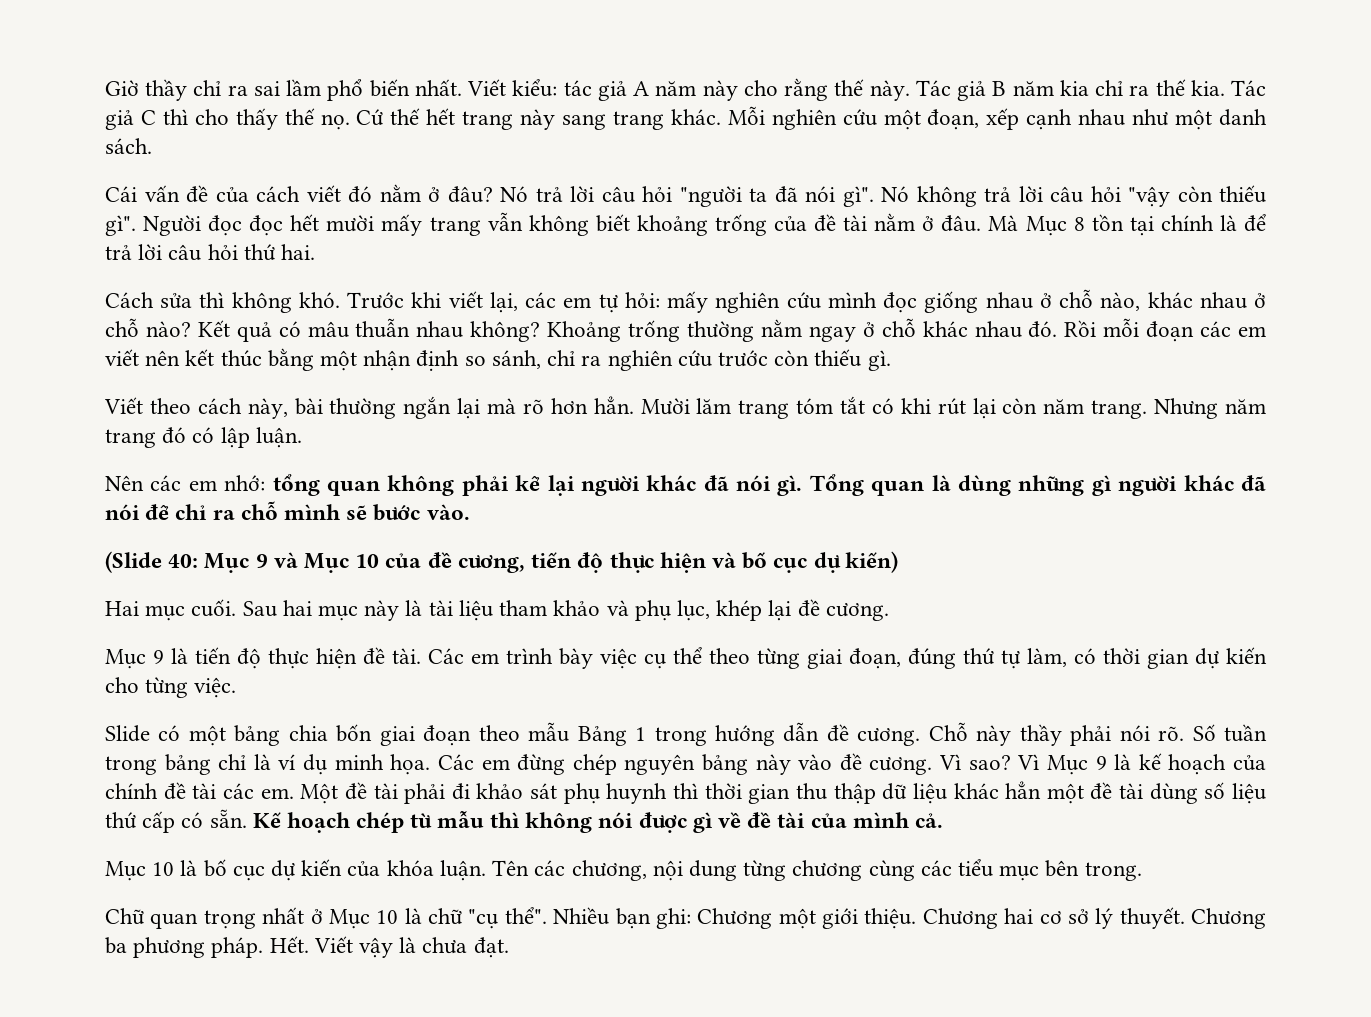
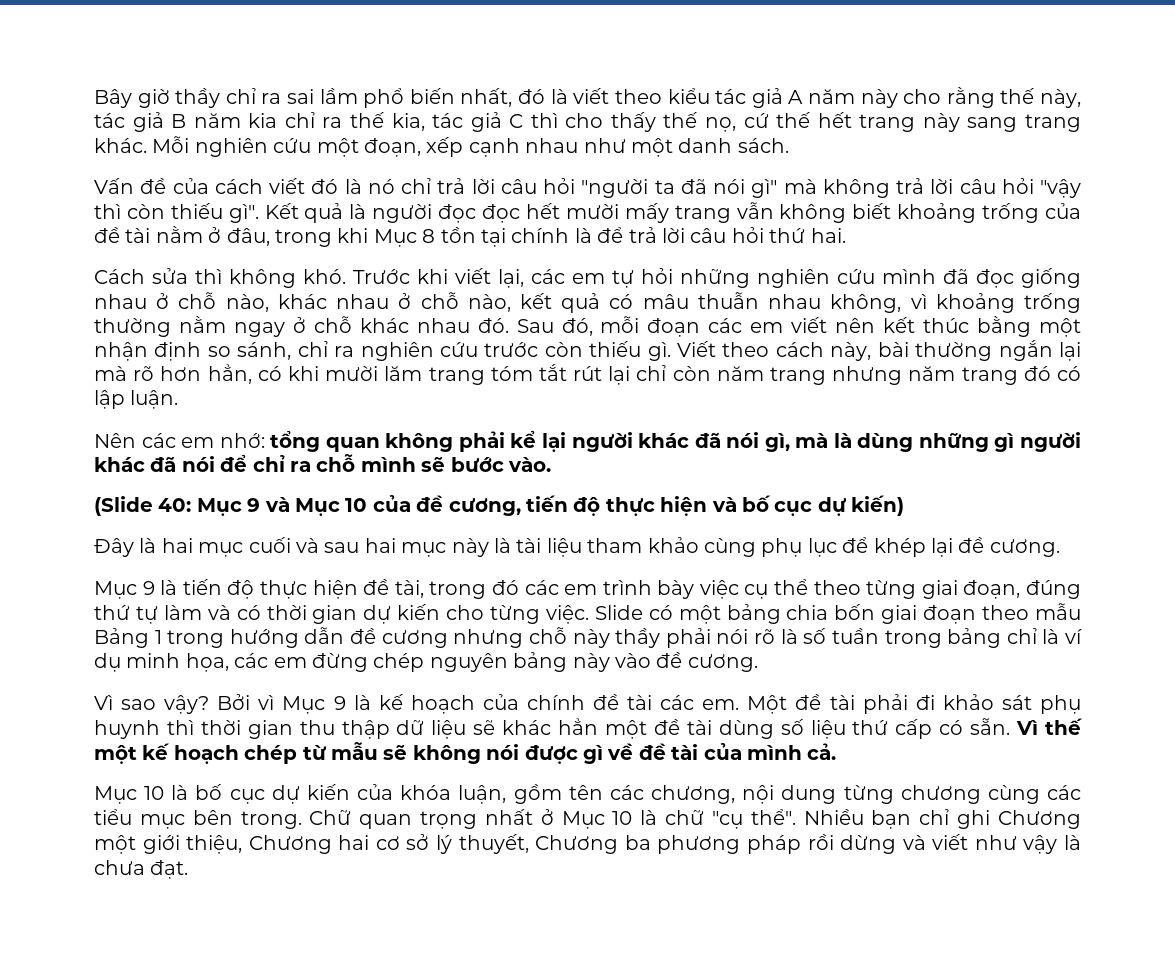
- Giờ thầy chỉ ra sai lầm phổ biến nhất. Viết kiểu: tác giả A năm này cho rằng thế này. Tác giả B năm kia chỉ ra thế kia. Tác giả C thì cho thấy thế nọ. Cứ thế hết trang này sang trang khác.
+ Bây giờ thầy chỉ ra sai lầm phổ biến nhất, đó là viết theo kiểu tác giả A năm này cho rằng thế này, tác giả B năm kia chỉ ra thế kia, tác giả C thì cho thấy thế nọ, cứ thế hết trang này sang trang khác.
- Cái vấn đề của cách viết đó nằm ở đâu? Nó trả lời câu hỏi "người ta đã nói gì". Nó không trả lời câu hỏi "vậy còn thiếu gì".
+ Vấn đề của cách viết đó là nó chỉ trả lời câu hỏi "người ta đã nói gì" mà không trả lời câu hỏi "vậy thì còn thiếu gì".
- Người đọc đọc hết mười mấy trang vẫn không biết khoảng trống của đề tài nằm ở đâu. Mà Mục 8 tồn tại chính là để trả lời câu hỏi thứ hai.
+ Kết quả là người đọc đọc hết mười mấy trang vẫn không biết khoảng trống của đề tài nằm ở đâu, trong khi Mục 8 tồn tại chính là để trả lời câu hỏi thứ hai.
- Trước khi viết lại, các em tự hỏi: mấy nghiên cứu mình đọc giống nhau ở chỗ nào, khác nhau ở chỗ nào? Kết quả có mâu thuẫn nhau không? Khoảng trống thường nằm ngay ở chỗ khác nhau đó.
+ Trước khi viết lại, các em tự hỏi những nghiên cứu mình đã đọc giống nhau ở chỗ nào, khác nhau ở chỗ nào, kết quả có mâu thuẫn nhau không, vì khoảng trống thường nằm ngay ở chỗ khác nhau đó.
- Rồi mỗi đoạn các em viết nên kết thúc bằng một nhận định so sánh, chỉ ra nghiên cứu trước còn thiếu gì.
- Viết theo cách này, bài thường ngắn lại mà rõ hơn hẳn. Mười lăm trang tóm tắt có khi rút lại còn năm trang. Nhưng năm trang đó có lập luận.
+ Sau đó, mỗi đoạn các em viết nên kết thúc bằng một nhận định so sánh, chỉ ra nghiên cứu trước còn thiếu gì. Viết theo cách này, bài thường ngắn lại mà rõ hơn hẳn, có khi mười lăm trang tóm tắt rút lại chỉ còn năm trang nhưng năm trang đó có lập luận.
- Nên các em nhớ: tổng quan không phải kể lại người khác đã nói gì. Tổng quan là dùng những gì người khác đã nói để chỉ ra chỗ mình sẽ bước vào.
+ Nên các em nhớ: tổng quan không phải kể lại người khác đã nói gì, mà là dùng những gì người khác đã nói để chỉ ra chỗ mình sẽ bước vào.
- Hai mục cuối. Sau hai mục này là tài liệu tham khảo và phụ lục, khép lại đề cương.
+ Đây là hai mục cuối và sau hai mục này là tài liệu tham khảo cùng phụ lục để khép lại đề cương.
- Mục 9 là tiến độ thực hiện đề tài. Các em trình bày việc cụ thể theo từng giai đoạn, đúng thứ tự làm, có thời gian dự kiến cho từng việc.
- Slide có một bảng chia bốn giai đoạn theo mẫu Bảng 1 trong hướng dẫn đề cương. Chỗ này thầy phải nói rõ. Số tuần trong bảng chỉ là ví dụ minh họa. Các em đừng chép nguyên bảng này vào đề cương. Vì sao? Vì Mục 9 là kế hoạch của chính đề tài các em.
+ Mục 9 là tiến độ thực hiện đề tài, trong đó các em trình bày việc cụ thể theo từng giai đoạn, đúng thứ tự làm và có thời gian dự kiến cho từng việc. Slide có một bảng chia bốn giai đoạn theo mẫu Bảng 1 trong hướng dẫn đề cương nhưng chỗ này thầy phải nói rõ là số tuần trong bảng chỉ là ví dụ minh họa, các em đừng chép nguyên bảng này vào đề cương.
+ Vì sao vậy? Bởi vì Mục 9 là kế hoạch của chính đề tài các em.
- Một đề tài phải đi khảo sát phụ huynh thì thời gian thu thập dữ liệu khác hẳn một đề tài dùng số liệu thứ cấp có sẵn.
+ Một đề tài phải đi khảo sát phụ huynh thì thời gian thu thập dữ liệu sẽ khác hẳn một đề tài dùng số liệu thứ cấp có sẵn.
- Kế hoạch chép từ mẫu thì không nói được gì về đề tài của mình cả.
+ Vì thế một kế hoạch chép từ mẫu sẽ không nói được gì về đề tài của mình cả.
- Mục 10 là bố cục dự kiến của khóa luận. Tên các chương, nội dung từng chương cùng các tiểu mục bên trong.
- Chữ quan trọng nhất ở Mục 10 là chữ "cụ thể".
+ Mục 10 là bố cục dự kiến của khóa luận, gồm tên các chương, nội dung từng chương cùng các tiểu mục bên trong. Chữ quan trọng nhất ở Mục 10 là chữ "cụ thể".
- Nhiều bạn ghi: Chương một giới thiệu. Chương hai cơ sở lý thuyết. Chương ba phương pháp. Hết. Viết vậy là chưa đạt.
+ Nhiều bạn chỉ ghi Chương một giới thiệu, Chương hai cơ sở lý thuyết, Chương ba phương pháp rồi dừng và viết như vậy là chưa đạt.

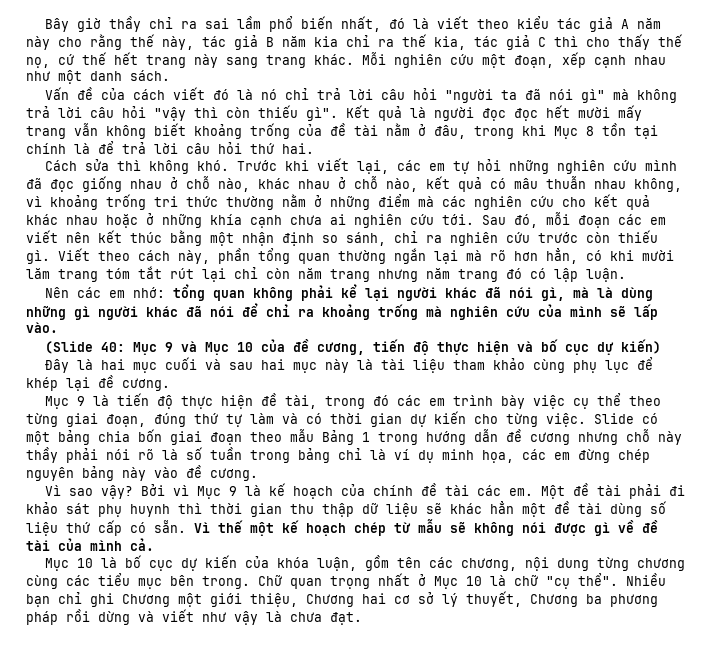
- Trước khi viết lại, các em tự hỏi những nghiên cứu mình đã đọc giống nhau ở chỗ nào, khác nhau ở chỗ nào, kết quả có mâu thuẫn nhau không, vì khoảng trống thường nằm ngay ở chỗ khác nhau đó.
+ Trước khi viết lại, các em tự hỏi những nghiên cứu mình đã đọc giống nhau ở chỗ nào, khác nhau ở chỗ nào, kết quả có mâu thuẫn nhau không, vì khoảng trống tri thức thường nằm ở những điểm mà các nghiên cứu cho kết quả khác nhau hoặc ở những khía cạnh chưa ai nghiên cứu tới.
- Viết theo cách này, bài thường ngắn lại mà rõ hơn hẳn, có khi mười lăm trang tóm tắt rút lại chỉ còn năm trang nhưng năm trang đó có lập luận.
+ Viết theo cách này, phần tổng quan thường ngắn lại mà rõ hơn hẳn, có khi mười lăm trang tóm tắt rút lại chỉ còn năm trang nhưng năm trang đó có lập luận.
- Nên các em nhớ: tổng quan không phải kể lại người khác đã nói gì, mà là dùng những gì người khác đã nói để chỉ ra chỗ mình sẽ bước vào.
+ Nên các em nhớ: tổng quan không phải kể lại người khác đã nói gì, mà là dùng những gì người khác đã nói để chỉ ra khoảng trống mà nghiên cứu của mình sẽ lấp vào.

